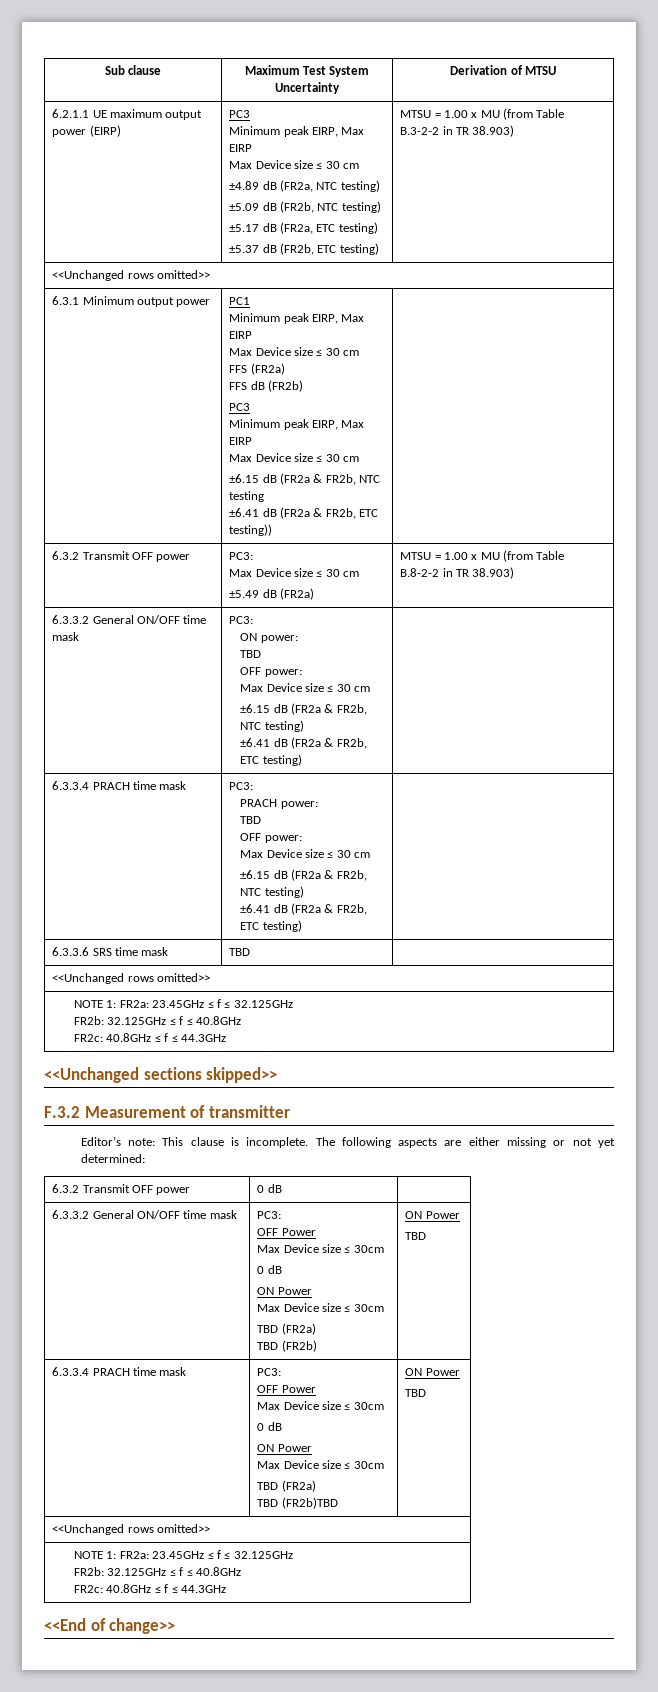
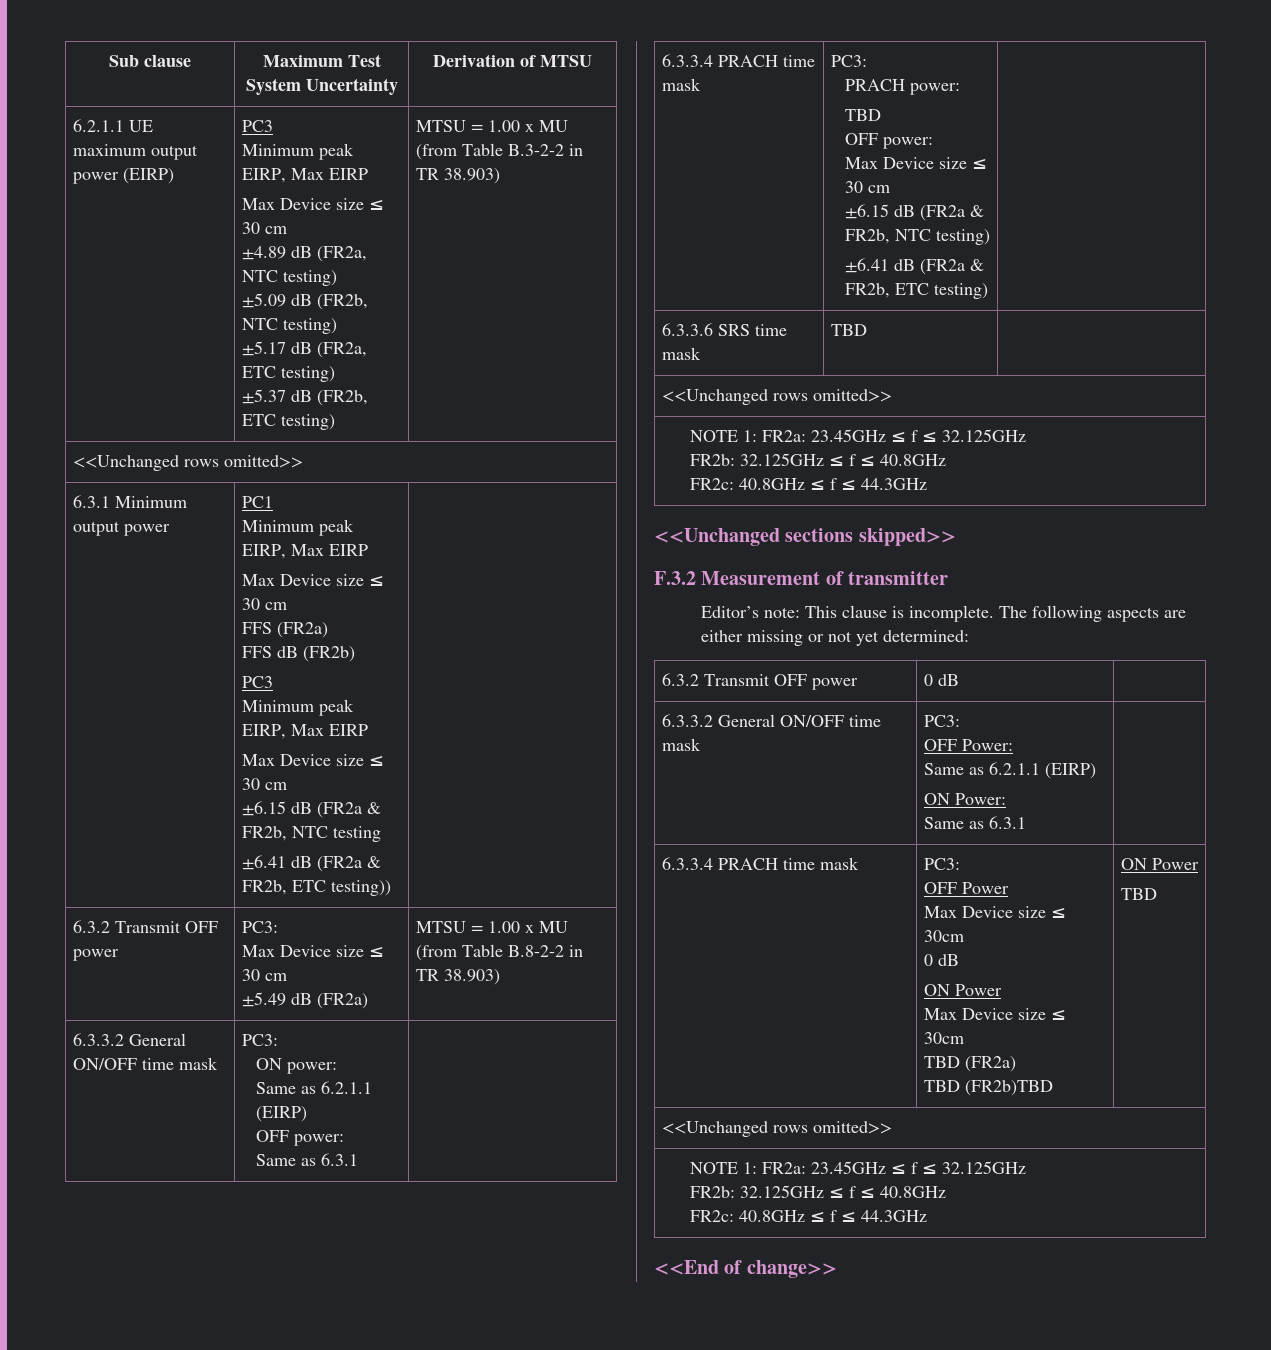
  6.3.2 Transmit OFF power | PC3:
  Max Device size ≤ 30 cm
  ±5.49 dB (FR2a) | MTSU = 1.00 x MU (from Table B.8-2-2 in TR 38.903)
  6.3.3.2 General ON/OFF time mask | PC3:
  ON power:
- TBD
+ Same as 6.2.1.1 (EIRP)
  OFF power:
- Max Device size ≤ 30 cm
- ±6.15 dB (FR2a & FR2b, NTC testing)
- ±6.41 dB (FR2a & FR2b, ETC testing) |
+ Same as 6.3.1 |
  6.3.2 Transmit OFF power | 0 dB |
  6.3.3.2 General ON/OFF time mask | PC3:
- OFF Power
- Max Device size ≤ 30cm
- 0 dB
- ON Power
- Max Device size ≤ 30cm
- TBD (FR2a)
- TBD (FR2b) | ON Power
- TBD
+ OFF Power:
+ Same as 6.2.1.1 (EIRP)
+ ON Power:
+ Same as 6.3.1 |

